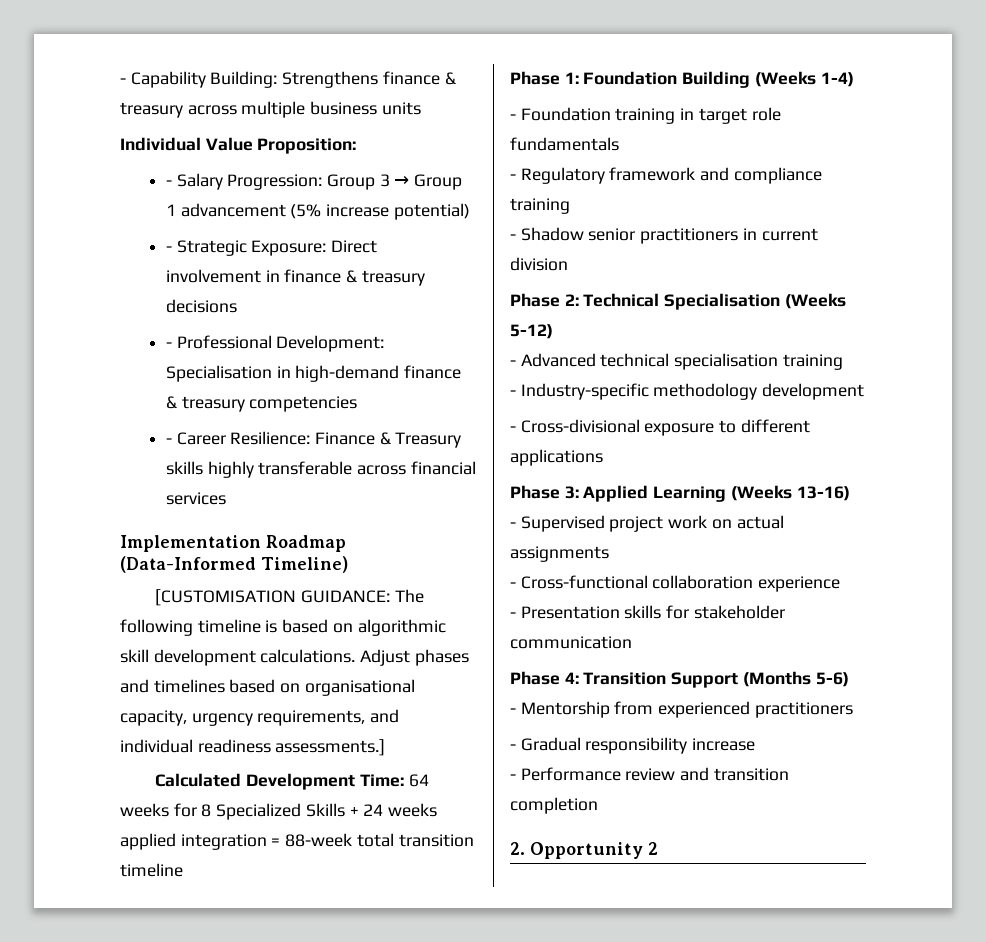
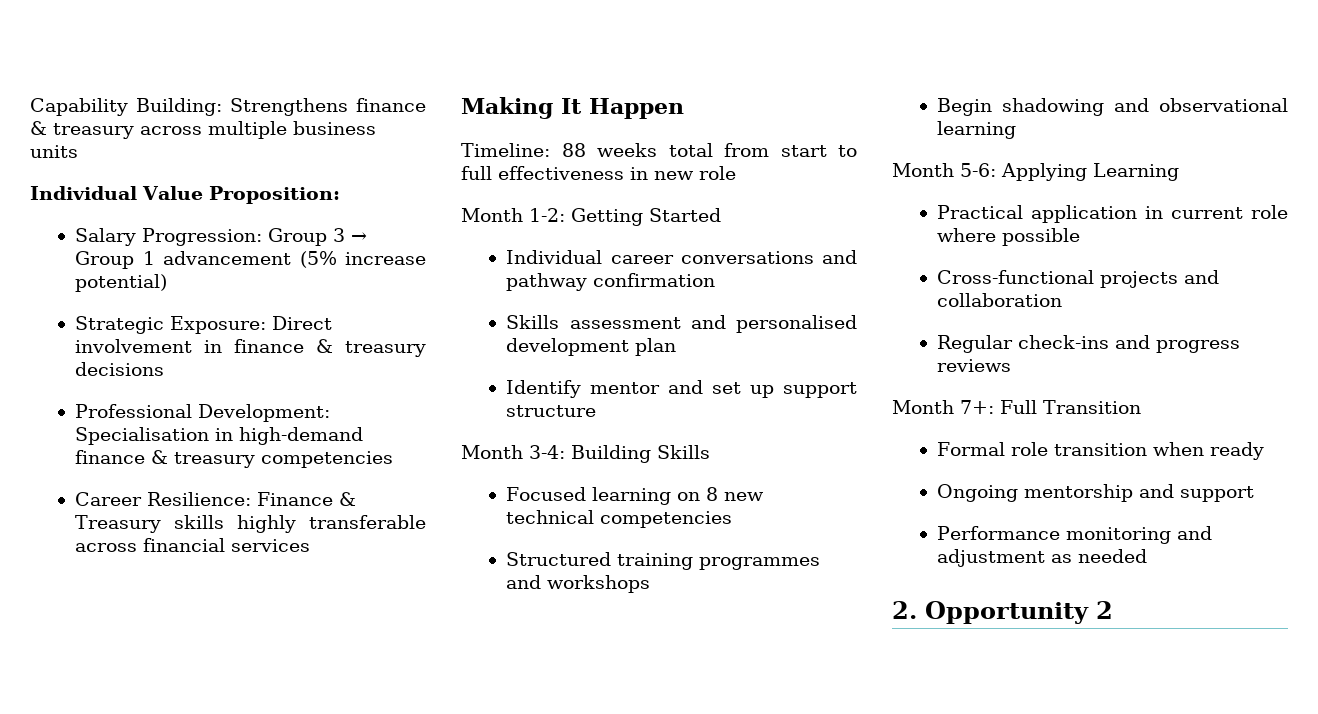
- - Capability Building: Strengthens finance & treasury across multiple business units
+ Capability Building: Strengthens finance & treasury across multiple business units
- - Salary Progression: Group 3 → Group 1 advancement (5% increase potential)
+ Salary Progression: Group 3 → Group 1 advancement (5% increase potential)
- - Strategic Exposure: Direct involvement in finance & treasury decisions
+ Strategic Exposure: Direct involvement in finance & treasury decisions
- - Professional Development: Specialisation in high-demand finance & treasury competencies
+ Professional Development: Specialisation in high-demand finance & treasury competencies
- - Career Resilience: Finance & Treasury skills highly transferable across financial services
+ Career Resilience: Finance & Treasury skills highly transferable across financial services
- Implementation Roadmap (Data-Informed Timeline)
- [CUSTOMISATION GUIDANCE: The following timeline is based on algorithmic skill development calculations. Adjust phases and timelines based on organisational capacity, urgency requirements, and individual readiness assessments.]
- Calculated Development Time: 64 weeks for 8 Specialized Skills + 24 weeks applied integration = 88-week total transition timeline
- Phase 1: Foundation Building (Weeks 1-4)
- - Foundation training in target role fundamentals
- - Regulatory framework and compliance training
- - Shadow senior practitioners in current division
- Phase 2: Technical Specialisation (Weeks 5-12)
- - Advanced technical specialisation training
- - Industry-specific methodology development
- - Cross-divisional exposure to different applications
- Phase 3: Applied Learning (Weeks 13-16)
- - Supervised project work on actual assignments
- - Cross-functional collaboration experience
- - Presentation skills for stakeholder communication
- Phase 4: Transition Support (Months 5-6)
- - Mentorship from experienced practitioners
- - Gradual responsibility increase
- - Performance review and transition completion
+ Making It Happen
+ Timeline: 88 weeks total from start to full effectiveness in new role
+ Month 1-2: Getting Started
+ Individual career conversations and pathway confirmation
+ Skills assessment and personalised development plan
+ Identify mentor and set up support structure
+ Month 3-4: Building Skills
+ Focused learning on 8 new technical competencies
+ Structured training programmes and workshops
+ Begin shadowing and observational learning
+ Month 5-6: Applying Learning
+ Practical application in current role where possible
+ Cross-functional projects and collaboration
+ Regular check-ins and progress reviews
+ Month 7+: Full Transition
+ Formal role transition when ready
+ Ongoing mentorship and support
+ Performance monitoring and adjustment as needed

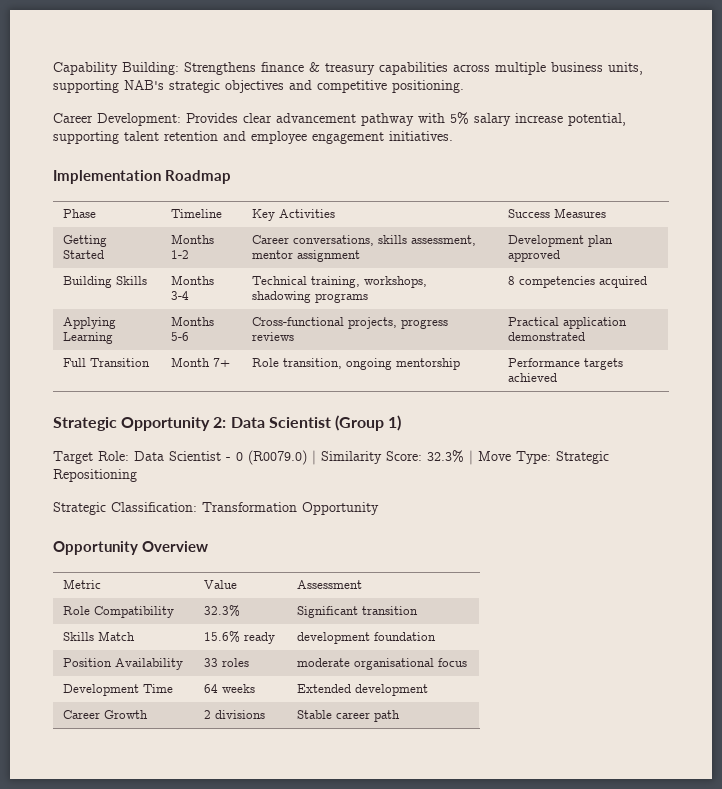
- Capability Building: Strengthens finance & treasury across multiple business units
- Individual Value Proposition:
- Salary Progression: Group 3 → Group 1 advancement (5% increase potential)
- Strategic Exposure: Direct involvement in finance & treasury decisions
- Professional Development: Specialisation in high-demand finance & treasury competencies
- Career Resilience: Finance & Treasury skills highly transferable across financial services
- Making It Happen
- Timeline: 88 weeks total from start to full effectiveness in new role
- Month 1-2: Getting Started
- Individual career conversations and pathway confirmation
- Skills assessment and personalised development plan
- Identify mentor and set up support structure
- Month 3-4: Building Skills
- Focused learning on 8 new technical competencies
- Structured training programmes and workshops
- Begin shadowing and observational learning
- Month 5-6: Applying Learning
- Practical application in current role where possible
- Cross-functional projects and collaboration
- Regular check-ins and progress reviews
- Month 7+: Full Transition
- Formal role transition when ready
- Ongoing mentorship and support
- Performance monitoring and adjustment as needed
- 2. Opportunity 2
+ Capability Building: Strengthens finance & treasury capabilities across multiple business units, supporting NAB's strategic objectives and competitive positioning.
+ Career Development: Provides clear advancement pathway with 5% salary increase potential, supporting talent retention and employee engagement initiatives.
+ Implementation Roadmap
+ Phase | Timeline | Key Activities | Success Measures
+ Getting Started | Months 1-2 | Career conversations, skills assessment, mentor assignment | Development plan approved
+ Building Skills | Months 3-4 | Technical training, workshops, shadowing programs | 8 competencies acquired
+ Applying Learning | Months 5-6 | Cross-functional projects, progress reviews | Practical application demonstrated
+ Full Transition | Month 7+ | Role transition, ongoing mentorship | Performance targets achieved
+ Strategic Opportunity 2: Data Scientist (Group 1)
+ Target Role: Data Scientist - 0 (R0079.0) | Similarity Score: 32.3% | Move Type: Strategic Repositioning
+ Strategic Classification: Transformation Opportunity
+ Opportunity Overview
+ Metric | Value | Assessment
+ Role Compatibility | 32.3% | Significant transition
+ Skills Match | 15.6% ready | development foundation
+ Position Availability | 33 roles | moderate organisational focus
+ Development Time | 64 weeks | Extended development
+ Career Growth | 2 divisions | Stable career path

